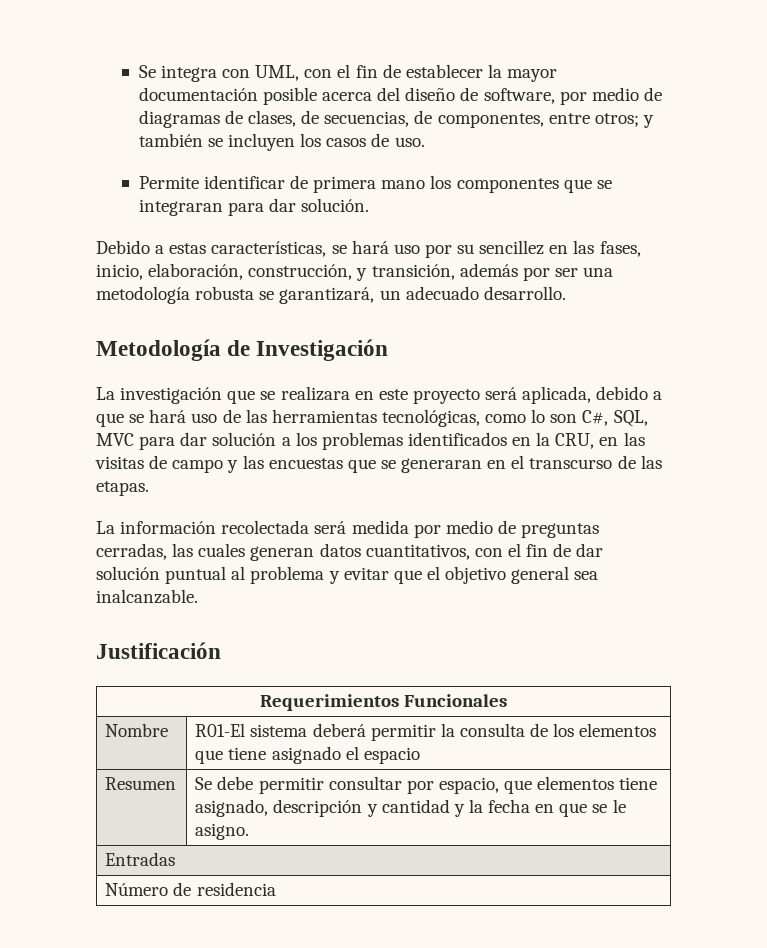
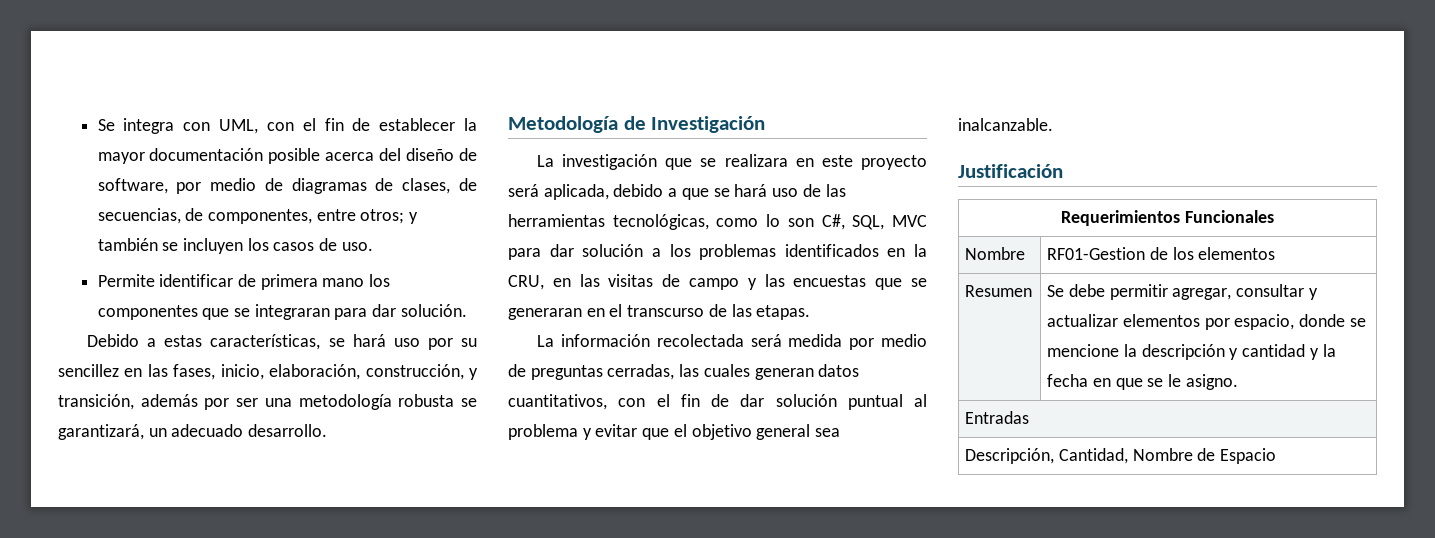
- Nombre | R01-El sistema deberá permitir la consulta de los elementos que tiene asignado el espacio
- Resumen | Se debe permitir consultar por espacio, que elementos tiene asignado, descripción y cantidad y la fecha en que se le asigno.
+ Nombre | RF01-Gestion de los elementos
+ Resumen | Se debe permitir agregar, consultar y actualizar elementos por espacio, donde se mencione la descripción y cantidad y la fecha en que se le asigno.
- Número de residencia
+ Descripción, Cantidad, Nombre de Espacio

